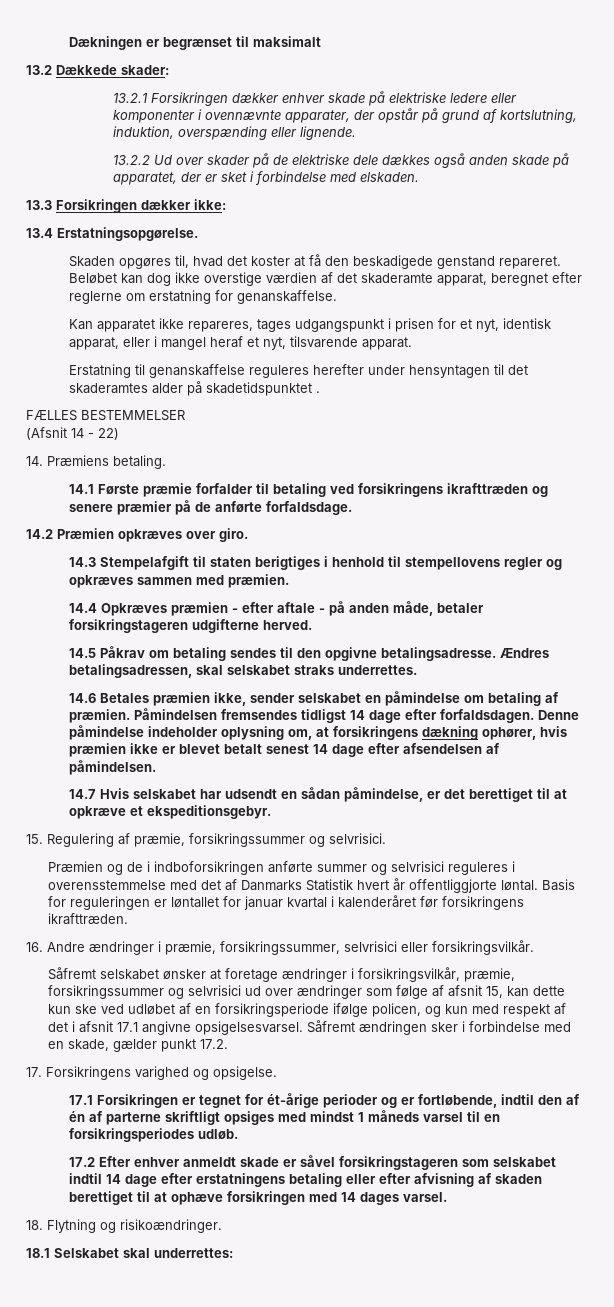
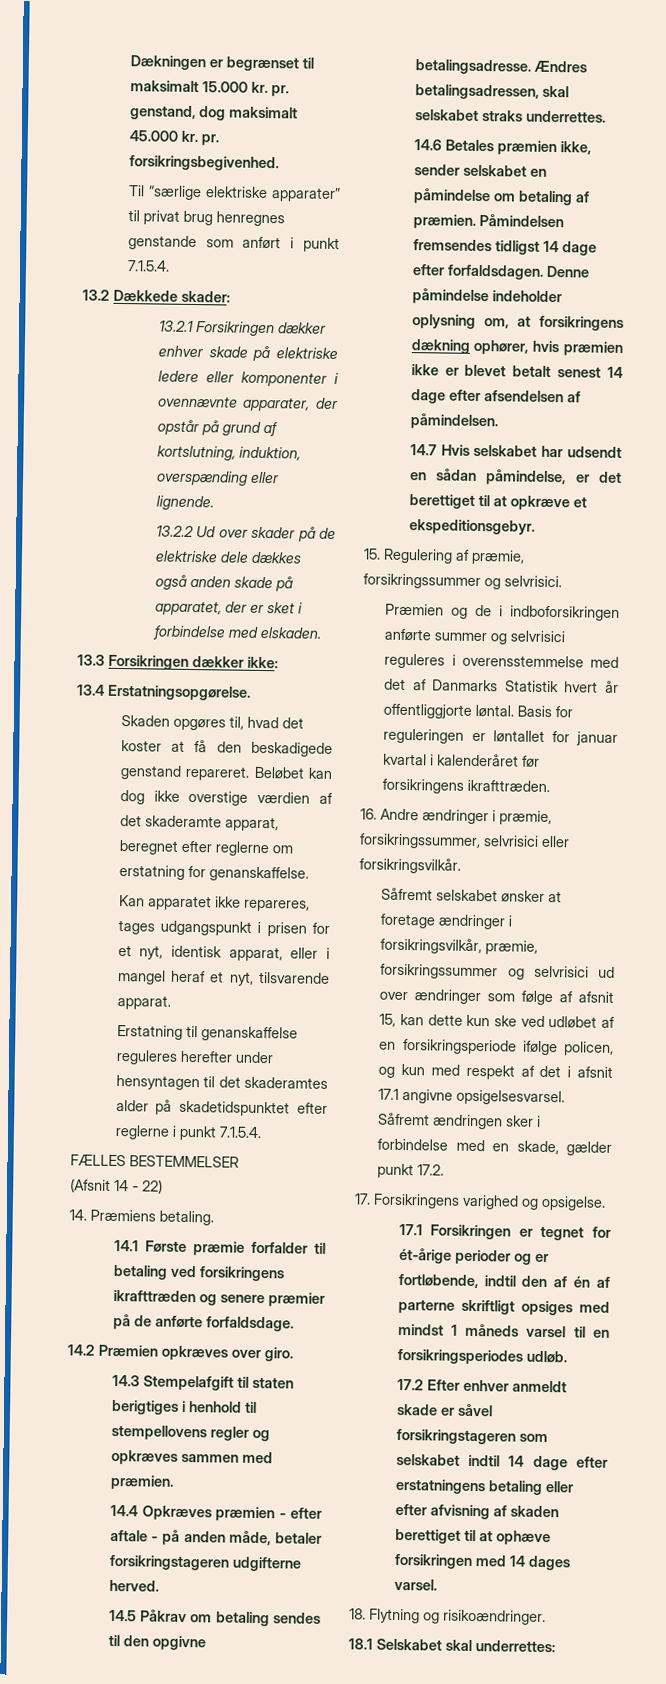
- Dækningen er begrænset til maksimalt
+ Dækningen er begrænset til maksimalt 15.000 kr. pr. genstand, dog maksimalt 45.000 kr. pr. forsikringsbegivenhed.
+ Til “særlige elektriske apparater” til privat brug henregnes genstande som anført i punkt 7.1.5.4.
- Erstatning til genanskaffelse reguleres herefter under hensyntagen til det skaderamtes alder på skadetidspunktet .
+ Erstatning til genanskaffelse reguleres herefter under hensyntagen til det skaderamtes alder på skadetidspunktet efter reglerne i punkt 7.1.5.4.

